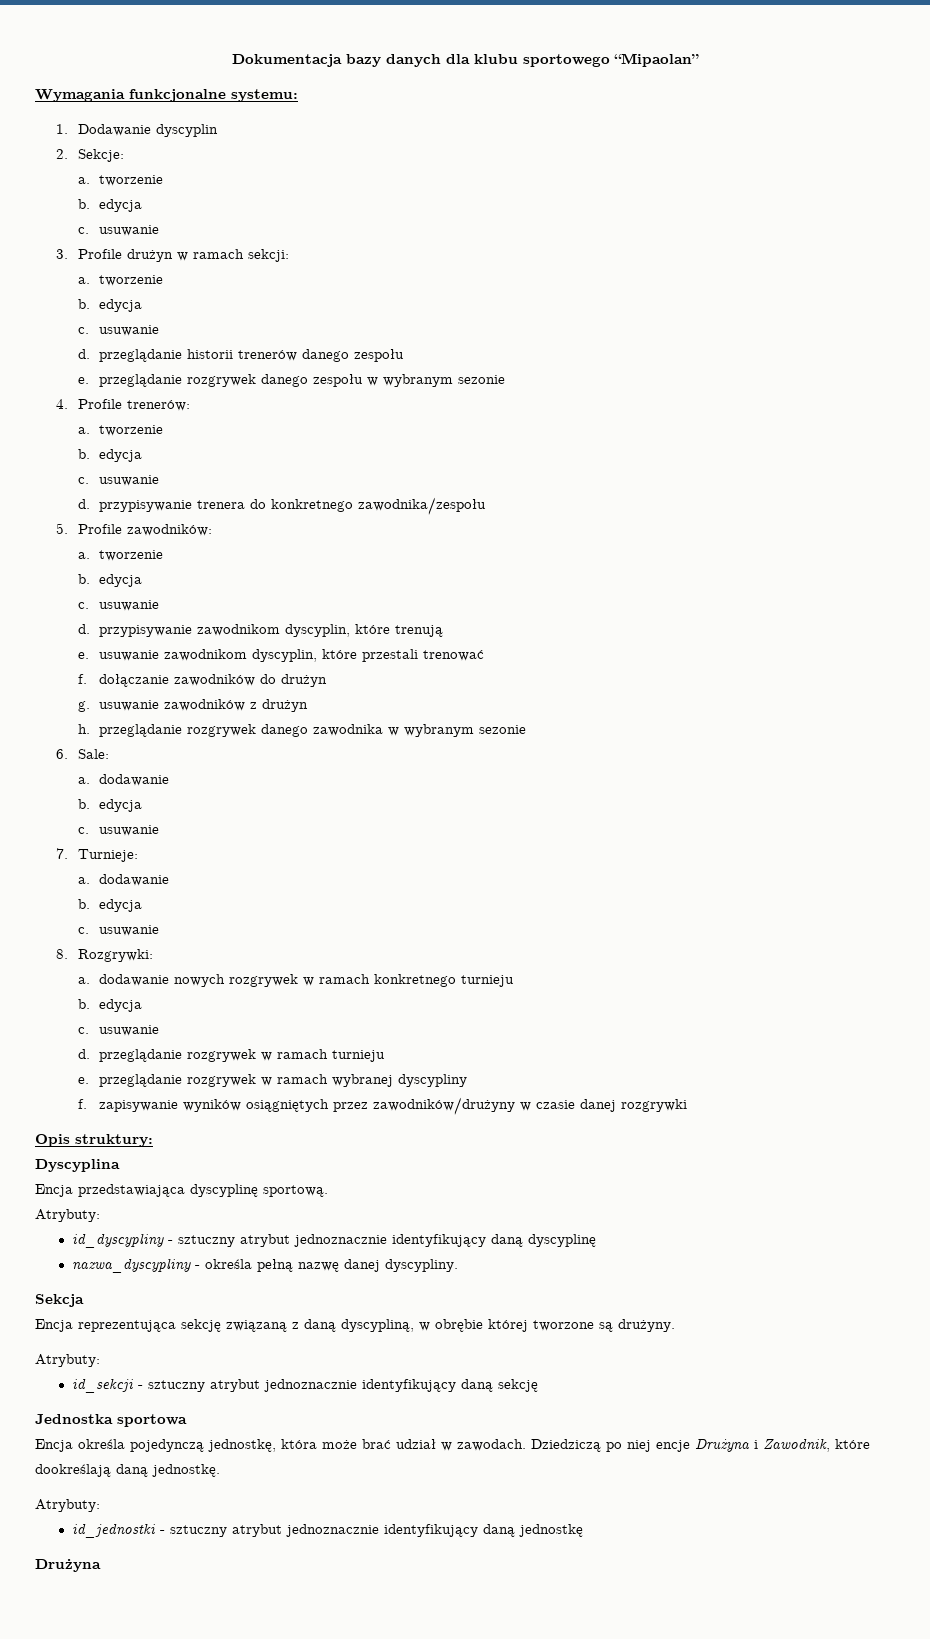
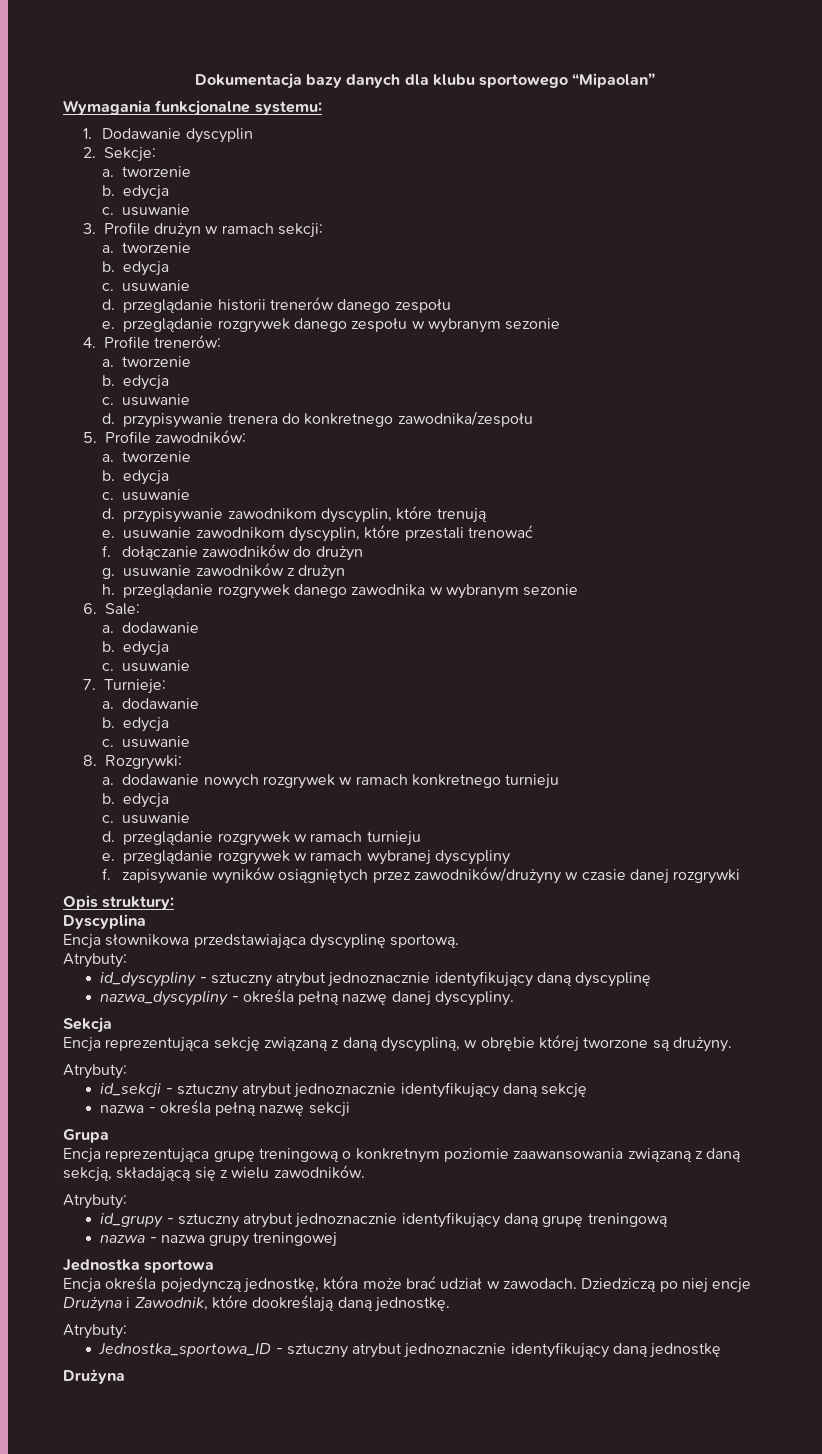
- Encja przedstawiająca dyscyplinę sportową.
+ Encja słownikowa przedstawiająca dyscyplinę sportową.
+ nazwa - określa pełną nazwę sekcji
+ Grupa
+ Encja reprezentująca grupę treningową o konkretnym poziomie zaawansowania związaną z daną sekcją, składającą się z wielu zawodników.
+ Atrybuty:
+ id_grupy - sztuczny atrybut jednoznacznie identyfikujący daną grupę treningową
+ nazwa - nazwa grupy treningowej
- id_jednostki - sztuczny atrybut jednoznacznie identyfikujący daną jednostkę
+ Jednostka_sportowa_ID - sztuczny atrybut jednoznacznie identyfikujący daną jednostkę

